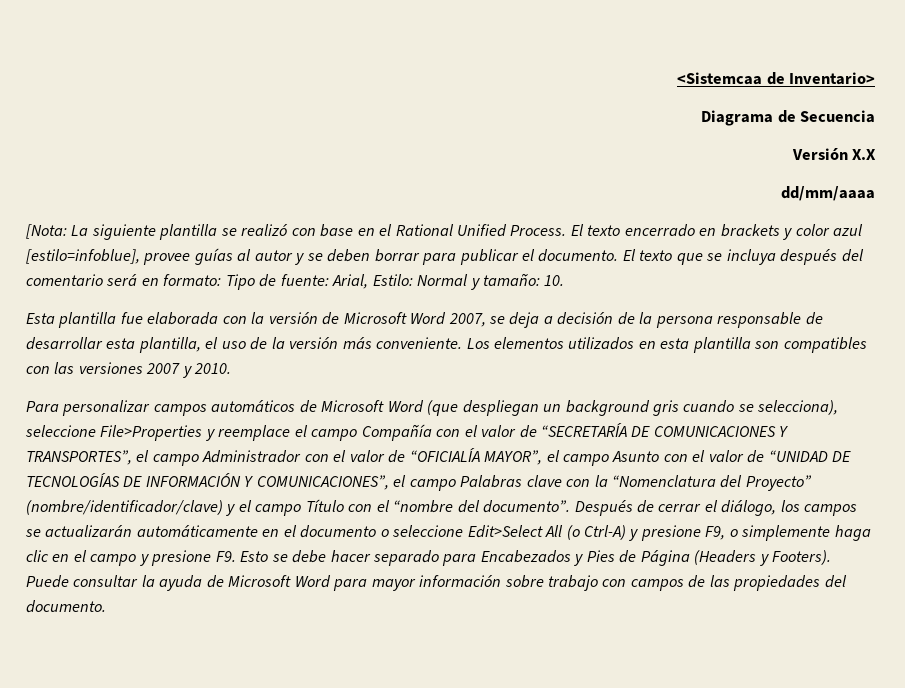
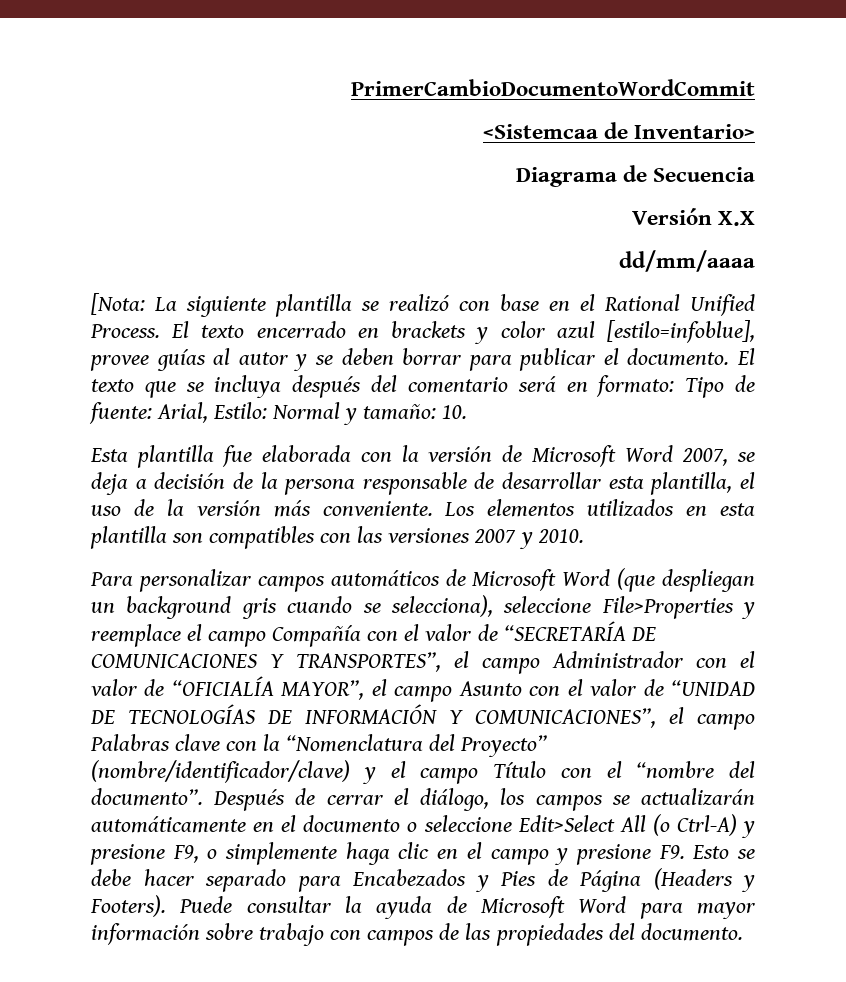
+ PrimerCambioDocumentoWordCommit

